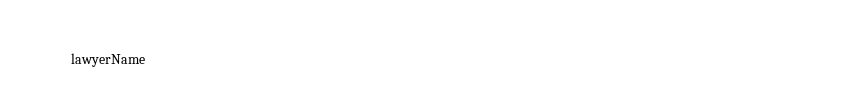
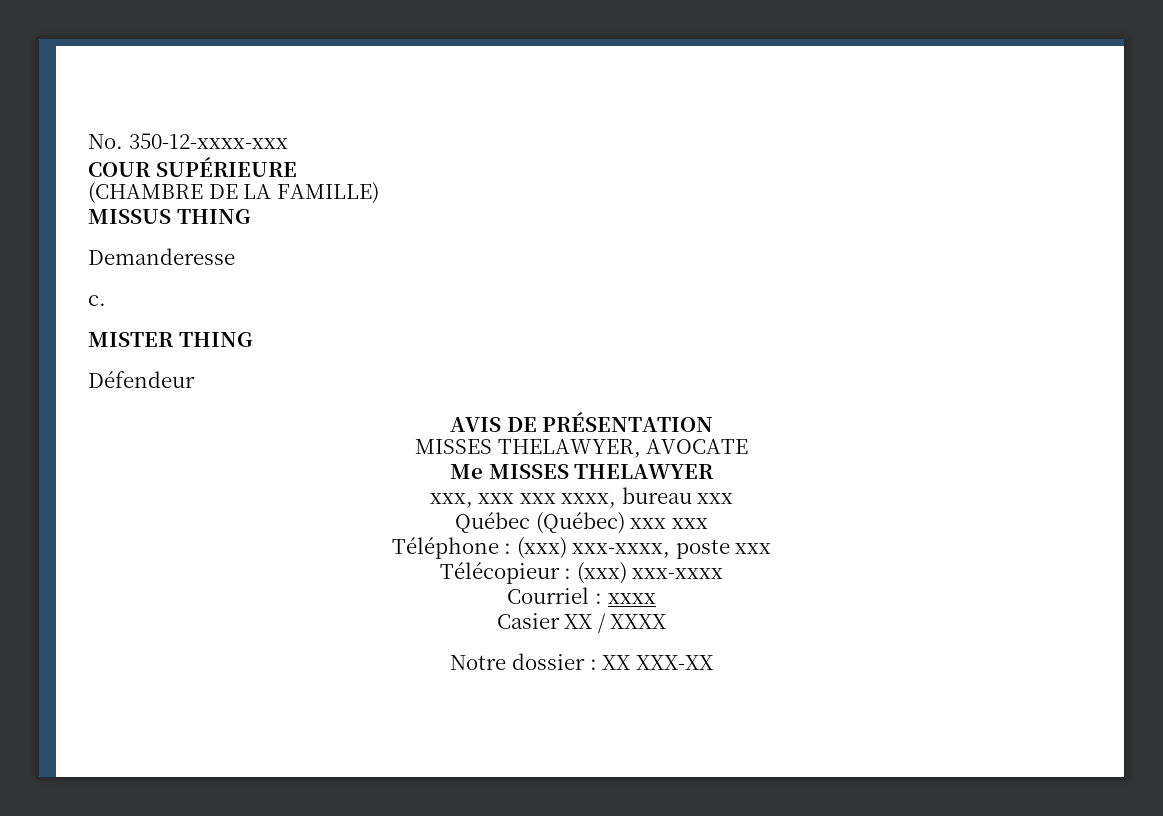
- lawyerName
+ No. 350-12-xxxx-xxx
+ COUR SUPÉRIEURE
+ (CHAMBRE DE LA FAMILLE)
+ MISSUS THING
+ Demanderesse
+ c.
+ MISTER THING
+ Défendeur
+ AVIS DE PRÉSENTATION
+ MISSES THELAWYER, AVOCATE
+ Me MISSES THELAWYER
+ xxx, xxx xxx xxxx, bureau xxx
+ Québec (Québec) xxx xxx
+ Téléphone : (xxx) xxx-xxxx, poste xxx
+ Télécopieur : (xxx) xxx-xxxx
+ Courriel : xxxx
+ Casier XX / XXXX
+ Notre dossier : XX XXX-XX

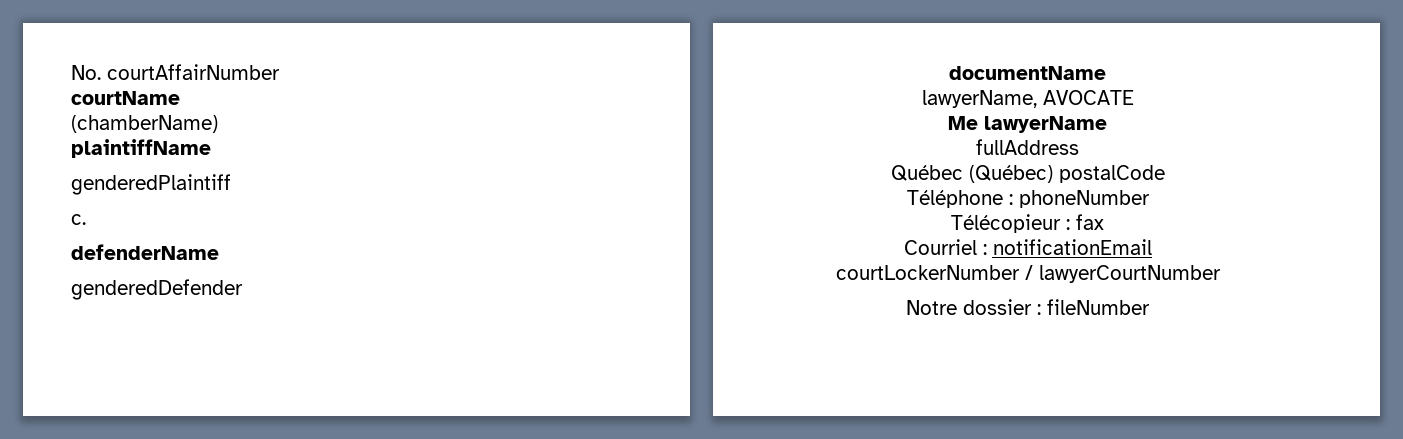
- No. 350-12-xxxx-xxx
- COUR SUPÉRIEURE
- (CHAMBRE DE LA FAMILLE)
- MISSUS THING
- Demanderesse
+ No. courtAffairNumber
+ courtName
+ (chamberName)
+ plaintiffName
+ genderedPlaintiff
  c.
- MISTER THING
- Défendeur
- AVIS DE PRÉSENTATION
- MISSES THELAWYER, AVOCATE
- Me MISSES THELAWYER
- xxx, xxx xxx xxxx, bureau xxx
+ defenderName
+ genderedDefender
+ documentName
+ lawyerName, AVOCATE
+ Me lawyerName
+ fullAddress
- Québec (Québec) xxx xxx
+ Québec (Québec) postalCode
- Téléphone : (xxx) xxx-xxxx, poste xxx
+ Téléphone : phoneNumber
- Télécopieur : (xxx) xxx-xxxx
+ Télécopieur : fax
- Courriel : xxxx
- Casier XX / XXXX
+ Courriel : notificationEmail
+ courtLockerNumber / lawyerCourtNumber
- Notre dossier : XX XXX-XX
+ Notre dossier : fileNumber

